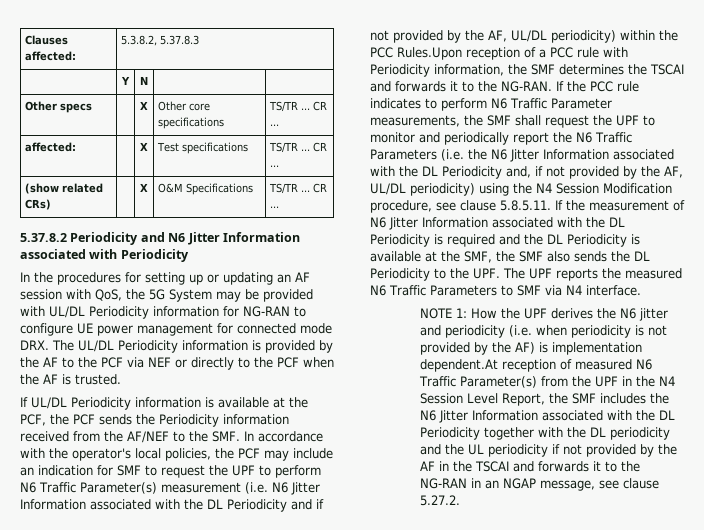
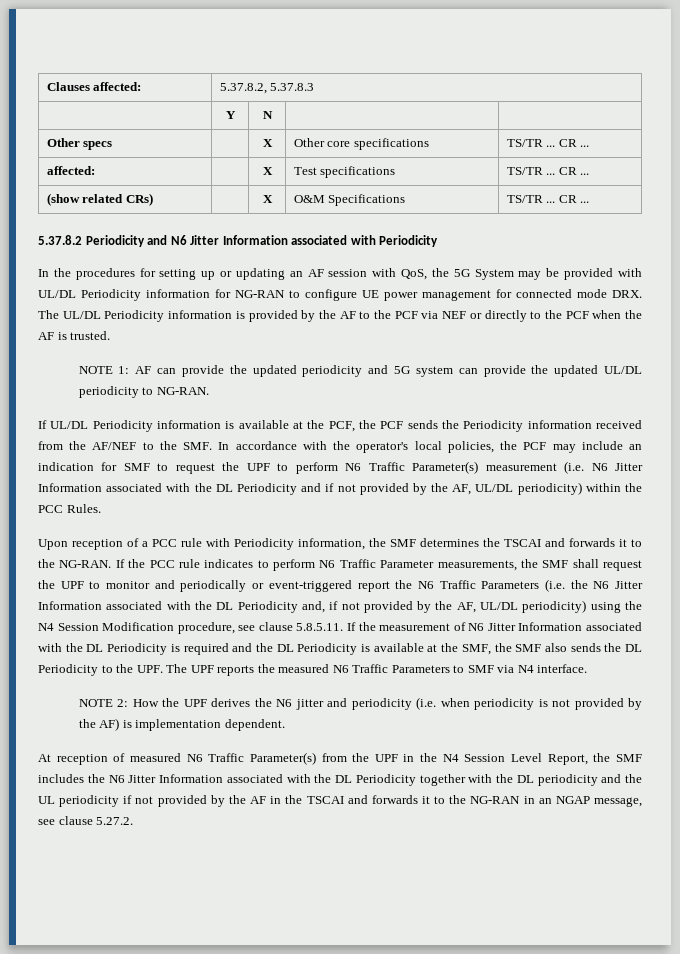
- Clauses affected: | 5.3.8.2, 5.37.8.3
+ Clauses affected: | 5.37.8.2, 5.37.8.3
+ NOTE 1: AF can provide the updated periodicity and 5G system can provide the updated UL/DL periodicity to NG-RAN.
- If UL/DL Periodicity information is available at the PCF, the PCF sends the Periodicity information received from the AF/NEF to the SMF. In accordance with the operator's local policies, the PCF may include an indication for SMF to request the UPF to perform N6 Traffic Parameter(s) measurement (i.e. N6 Jitter Information associated with the DL Periodicity and if not provided by the AF, UL/DL periodicity) within the PCC Rules.Upon reception of a PCC rule with Periodicity information, the SMF determines the TSCAI and forwards it to the NG-RAN.
+ If UL/DL Periodicity information is available at the PCF, the PCF sends the Periodicity information received from the AF/NEF to the SMF. In accordance with the operator's local policies, the PCF may include an indication for SMF to request the UPF to perform N6 Traffic Parameter(s) measurement (i.e. N6 Jitter Information associated with the DL Periodicity and if not provided by the AF, UL/DL periodicity) within the PCC Rules.
+ Upon reception of a PCC rule with Periodicity information, the SMF determines the TSCAI and forwards it to the NG-RAN.
- If the PCC rule indicates to perform N6 Traffic Parameter measurements, the SMF shall request the UPF to monitor and periodically report the N6 Traffic Parameters (i.e. the N6 Jitter Information associated with the DL Periodicity and, if not provided by the AF, UL/DL periodicity) using the N4 Session Modification procedure, see clause 5.8.5.11. If the measurement of N6 Jitter Information associated with the DL Periodicity is required and the DL Periodicity is available at the SMF, the SMF also sends the DL Periodicity to the UPF. The UPF reports the measured N6 Traffic Parameters to SMF via N4 interface.
+ If the PCC rule indicates to perform N6 Traffic Parameter measurements, the SMF shall request the UPF to monitor and periodically or event-triggered report the N6 Traffic Parameters (i.e. the N6 Jitter Information associated with the DL Periodicity and, if not provided by the AF, UL/DL periodicity) using the N4 Session Modification procedure, see clause 5.8.5.11. If the measurement of N6 Jitter Information associated with the DL Periodicity is required and the DL Periodicity is available at the SMF, the SMF also sends the DL Periodicity to the UPF. The UPF reports the measured N6 Traffic Parameters to SMF via N4 interface.
- NOTE 1:
+ NOTE 2:
- How the UPF derives the N6 jitter and periodicity (i.e. when periodicity is not provided by the AF) is implementation dependent.At reception of measured N6 Traffic Parameter(s) from the UPF in the N4 Session Level Report, the SMF includes the N6 Jitter Information associated with the DL Periodicity together with the DL periodicity and the UL periodicity if not provided by the AF in the TSCAI and forwards it to the NG-RAN in an NGAP message, see clause 5.27.2.
+ How the UPF derives the N6 jitter and periodicity (i.e. when periodicity is not provided by the AF) is implementation dependent.
+ At reception of measured N6 Traffic Parameter(s) from the UPF in the N4 Session Level Report, the SMF includes the N6 Jitter Information associated with the DL Periodicity together with the DL periodicity and the UL periodicity if not provided by the AF in the TSCAI and forwards it to the NG-RAN in an NGAP message, see clause 5.27.2.

